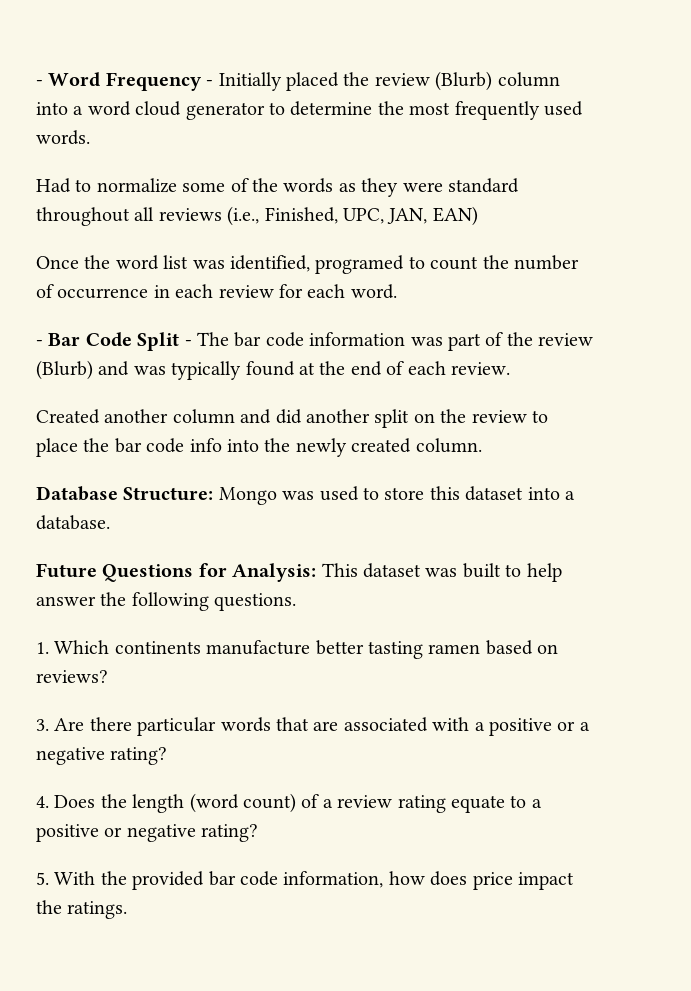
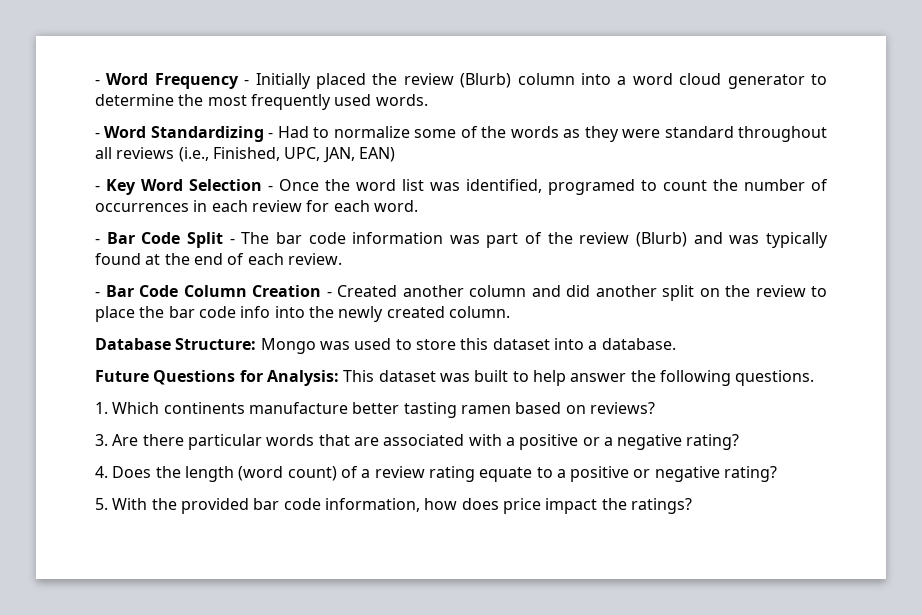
- Had to normalize some of the words as they were standard throughout all reviews (i.e., Finished, UPC, JAN, EAN)
+ - Word Standardizing - Had to normalize some of the words as they were standard throughout all reviews (i.e., Finished, UPC, JAN, EAN)
- Once the word list was identified, programed to count the number of occurrence in each review for each word.
+ - Key Word Selection - Once the word list was identified, programed to count the number of occurrences in each review for each word.
- Created another column and did another split on the review to place the bar code info into the newly created column.
+ - Bar Code Column Creation - Created another column and did another split on the review to place the bar code info into the newly created column.
- 5. With the provided bar code information, how does price impact the ratings.
+ 5. With the provided bar code information, how does price impact the ratings?

